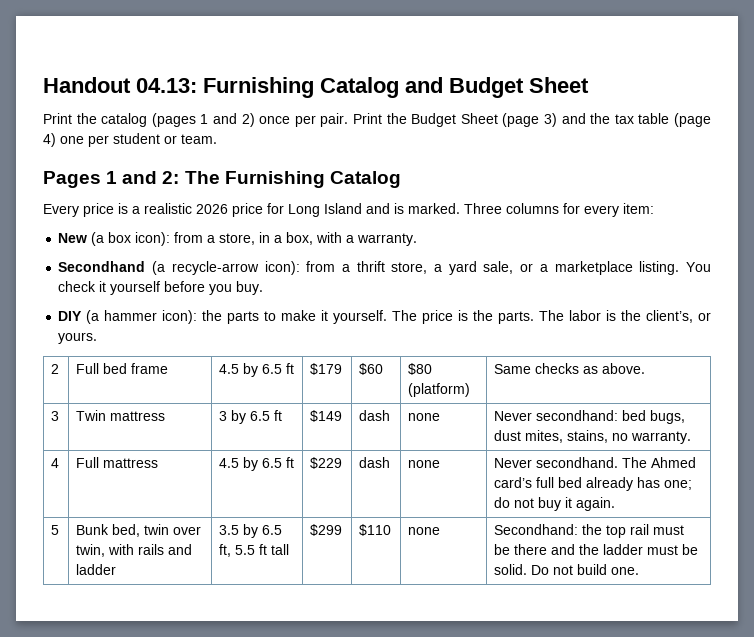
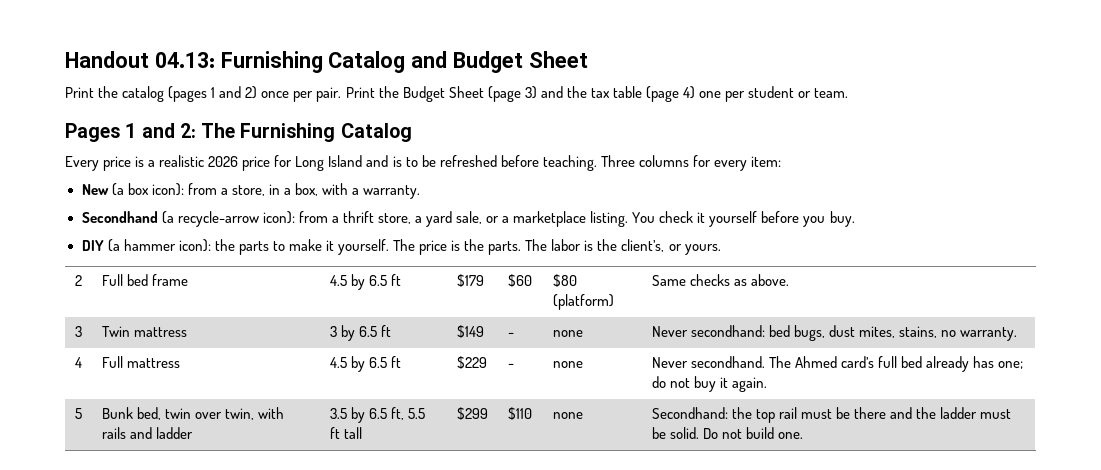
- Every price is a realistic 2026 price for Long Island and is marked.
+ Every price is a realistic 2026 price for Long Island and is to be refreshed before teaching.
- 3 | Twin mattress | 3 by 6.5 ft | $149 | dash | none | Never secondhand: bed bugs, dust mites, stains, no warranty.
+ 3 | Twin mattress | 3 by 6.5 ft | $149 | - | none | Never secondhand: bed bugs, dust mites, stains, no warranty.
- 4 | Full mattress | 4.5 by 6.5 ft | $229 | dash | none | Never secondhand. The Ahmed card’s full bed already has one; do not buy it again.
+ 4 | Full mattress | 4.5 by 6.5 ft | $229 | - | none | Never secondhand. The Ahmed card’s full bed already has one; do not buy it again.

